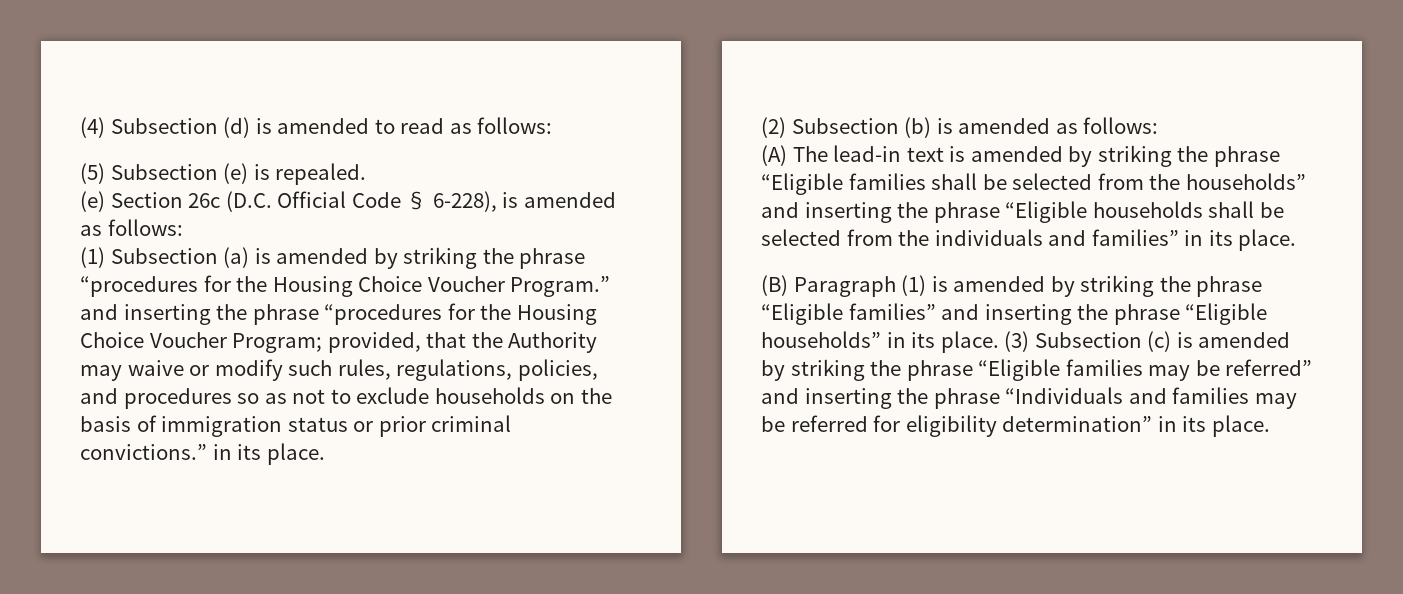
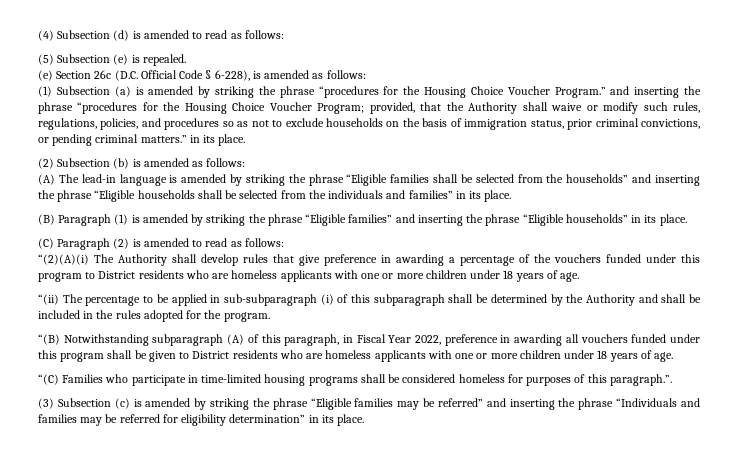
- (1) Subsection (a) is amended by striking the phrase “procedures for the Housing Choice Voucher Program.” and inserting the phrase “procedures for the Housing Choice Voucher Program; provided, that the Authority may waive or modify such rules, regulations, policies, and procedures so as not to exclude households on the basis of immigration status or prior criminal convictions.” in its place.
+ (1) Subsection (a) is amended by striking the phrase “procedures for the Housing Choice Voucher Program.” and inserting the phrase “procedures for the Housing Choice Voucher Program; provided, that the Authority shall waive or modify such rules, regulations, policies, and procedures so as not to exclude households on the basis of immigration status, prior criminal convictions, or pending criminal matters.” in its place.
- (A) The lead-in text is amended by striking the phrase “Eligible families shall be selected from the households” and inserting the phrase “Eligible households shall be selected from the individuals and families” in its place.
+ (A) The lead-in language is amended by striking the phrase “Eligible families shall be selected from the households” and inserting the phrase “Eligible households shall be selected from the individuals and families” in its place.
- (B) Paragraph (1) is amended by striking the phrase “Eligible families” and inserting the phrase “Eligible households” in its place. (3) Subsection (c) is amended by striking the phrase “Eligible families may be referred” and inserting the phrase “Individuals and families may be referred for eligibility determination” in its place.
+ (B) Paragraph (1) is amended by striking the phrase “Eligible families” and inserting the phrase “Eligible households” in its place.
+ (C) Paragraph (2) is amended to read as follows:
+ “(2)(A)(i) The Authority shall develop rules that give preference in awarding a percentage of the vouchers funded under this program to District residents who are homeless applicants with one or more children under 18 years of age.
+ “(ii) The percentage to be applied in sub-subparagraph (i) of this subparagraph shall be determined by the Authority and shall be included in the rules adopted for the program.
+ “(B) Notwithstanding subparagraph (A) of this paragraph, in Fiscal Year 2022, preference in awarding all vouchers funded under this program shall be given to District residents who are homeless applicants with one or more children under 18 years of age.
+ “(C) Families who participate in time-limited housing programs shall be considered homeless for purposes of this paragraph.”.
+ (3) Subsection (c) is amended by striking the phrase “Eligible families may be referred” and inserting the phrase “Individuals and families may be referred for eligibility determination” in its place.

